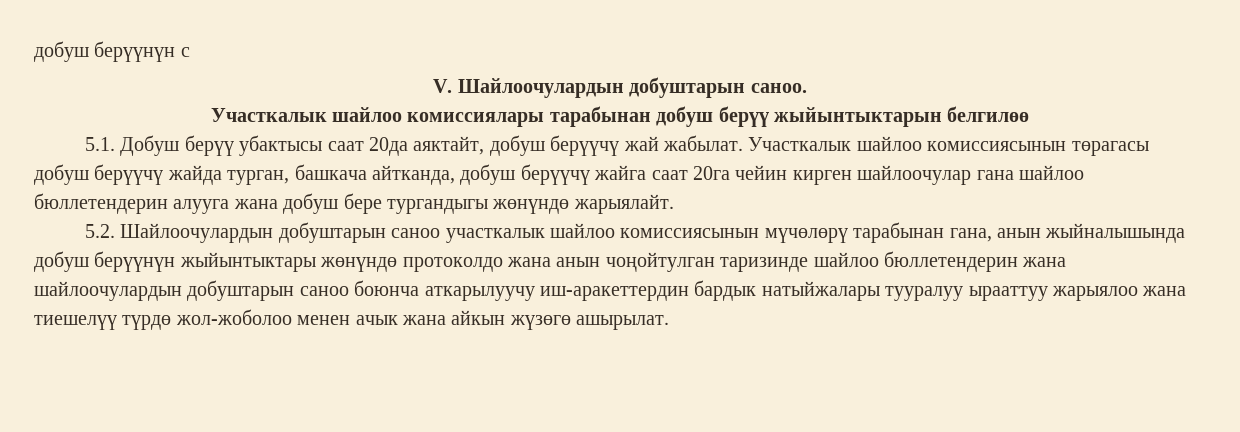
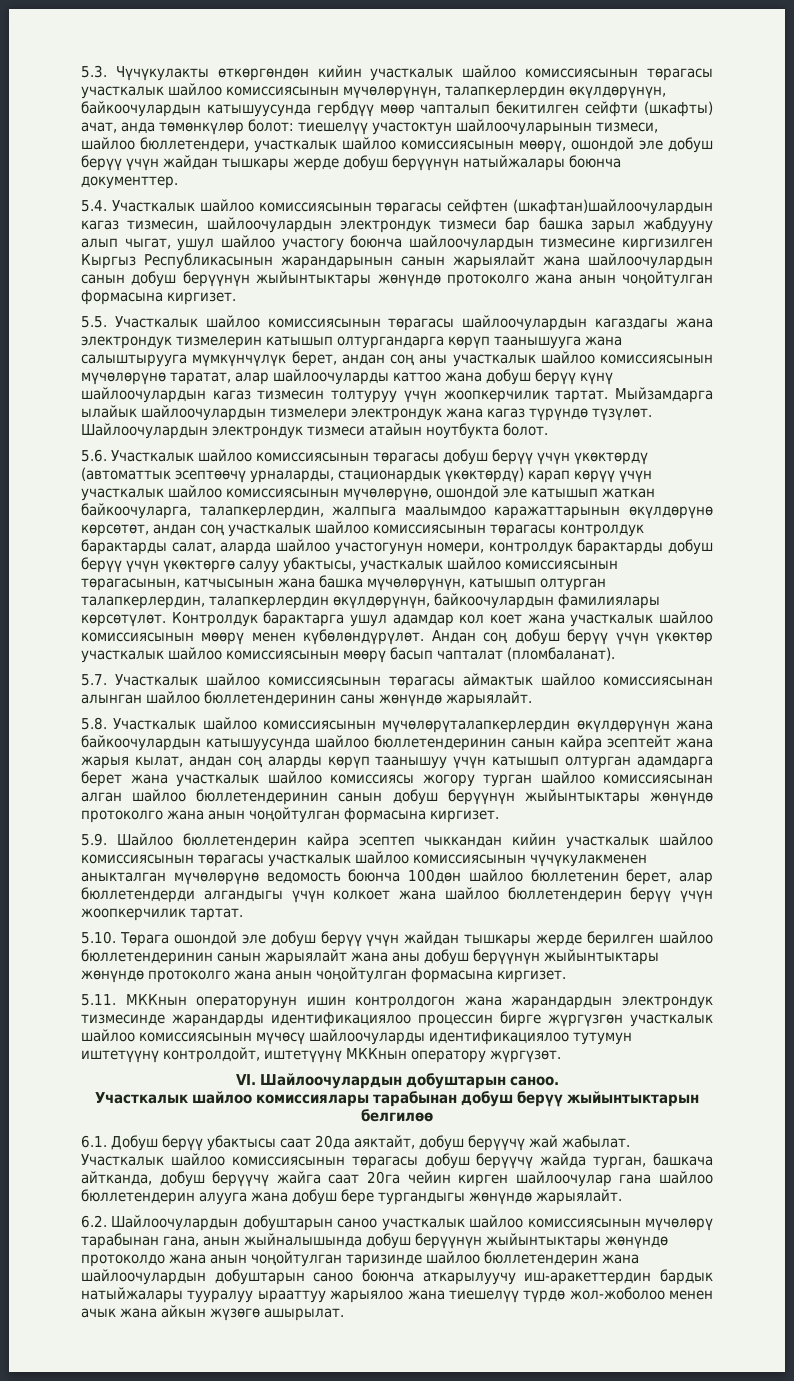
- добуш берүүнүн с
- V. Шайлоочулардын добуштарын саноо.
+ 5.3. Чүчүкулакты өткөргөндөн кийин участкалык шайлоо комиссиясынын төрагасы участкалык шайлоо комиссиясынын мүчөлөрүнүн, талапкерлердин өкүлдөрүнүн, байкоочулардын катышуусунда гербдүү мөөр чапталып бекитилген сейфти (шкафты) ачат, анда төмөнкүлөр болот: тиешелүү участоктун шайлоочуларынын тизмеси, шайлоо бюллетендери, участкалык шайлоо комиссиясынын мөөрү, ошондой эле добуш берүү үчүн жайдан тышкары жерде добуш берүүнүн натыйжалары боюнча документтер.
+ 5.4. Участкалык шайлоо комиссиясынын төрагасы сейфтен (шкафтан)шайлоочулардын кагаз тизмесин, шайлоочулардын электрондук тизмеси бар башка зарыл жабдууну алып чыгат, ушул шайлоо участогу боюнча шайлоочулардын тизмесине киргизилген Кыргыз Республикасынын жарандарынын санын жарыялайт жана шайлоочулардын санын добуш берүүнүн жыйынтыктары жөнүндө протоколго жана анын чоңойтулган формасына киргизет.
+ 5.5. Участкалык шайлоо комиссиясынын төрагасы шайлоочулардын кагаздагы жана электрондук тизмелерин катышып олтургандарга көрүп таанышууга жана салыштырууга мүмкүнчүлүк берет, андан соң аны участкалык шайлоо комиссиясынын мүчөлөрүнө таратат, алар шайлоочуларды каттоо жана добуш берүү күнү шайлоочулардын кагаз тизмесин толтуруу үчүн жоопкерчилик тартат. Мыйзамдарга ылайык шайлоочулардын тизмелери электрондук жана кагаз түрүндө түзүлөт. Шайлоочулардын электрондук тизмеси атайын ноутбукта болот.
+ 5.6. Участкалык шайлоо комиссиясынын төрагасы добуш берүү үчүн үкөктөрдү (автоматтык эсептөөчү урналарды, стационардык үкөктөрдү) карап көрүү үчүн участкалык шайлоо комиссиясынын мүчөлөрүнө, ошондой эле катышып жаткан байкоочуларга, талапкерлердин, жалпыга маалымдоо каражаттарынын өкүлдөрүнө көрсөтөт, андан соң участкалык шайлоо комиссиясынын төрагасы контролдук барактарды салат, аларда шайлоо участогунун номери, контролдук барактарды добуш берүү үчүн үкөктөргө салуу убактысы, участкалык шайлоо комиссиясынын төрагасынын, катчысынын жана башка мүчөлөрүнүн, катышып олтурган талапкерлердин, талапкерлердин өкүлдөрүнүн, байкоочулардын фамилиялары көрсөтүлөт. Контролдук барактарга ушул адамдар кол коет жана участкалык шайлоо комиссиясынын мөөрү менен күбөлөндүрүлөт. Андан соң добуш берүү үчүн үкөктөр участкалык шайлоо комиссиясынын мөөрү басып чапталат (пломбаланат).
+ 5.7. Участкалык шайлоо комиссиясынын төрагасы аймактык шайлоо комиссиясынан алынган шайлоо бюллетендеринин саны жөнүндө жарыялайт.
+ 5.8. Участкалык шайлоо комиссиясынын мүчөлөрүталапкерлердин өкүлдөрүнүн жана байкоочулардын катышуусунда шайлоо бюллетендеринин санын кайра эсептейт жана жарыя кылат, андан соң аларды көрүп таанышуу үчүн катышып олтурган адамдарга берет жана участкалык шайлоо комиссиясы жогору турган шайлоо комиссиясынан алган шайлоо бюллетендеринин санын добуш берүүнүн жыйынтыктары жөнүндө протоколго жана анын чоңойтулган формасына киргизет.
+ 5.9. Шайлоо бюллетендерин кайра эсептеп чыккандан кийин участкалык шайлоо комиссиясынын төрагасы участкалык шайлоо комиссиясынын чүчүкулакменен аныкталган мүчөлөрүнө ведомость боюнча 100дөн шайлоо бюллетенин берет, алар бюллетендерди алгандыгы үчүн колкоет жана шайлоо бюллетендерин берүү үчүн жоопкерчилик тартат.
+ 5.10. Төрага ошондой эле добуш берүү үчүн жайдан тышкары жерде берилген шайлоо бюллетендеринин санын жарыялайт жана аны добуш берүүнүн жыйынтыктары жөнүндө протоколго жана анын чоңойтулган формасына киргизет.
+ 5.11. МККнын операторунун ишин контролдогон жана жарандардын электрондук тизмесинде жарандарды идентификациялоо процессин бирге жүргүзгөн участкалык шайлоо комиссиясынын мүчөсү шайлоочуларды идентификациялоо тутумун иштетүүнү контролдойт, иштетүүнү МККнын оператору жүргүзөт.
+ VI. Шайлоочулардын добуштарын саноо.
- 5.1. Добуш берүү убактысы саат 20да аяктайт, добуш берүүчү жай жабылат.
+ 6.1. Добуш берүү убактысы саат 20да аяктайт, добуш берүүчү жай жабылат.
- 5.2. Шайлоочулардын добуштарын саноо участкалык шайлоо комиссиясынын мүчөлөрү тарабынан гана, анын жыйналышында добуш берүүнүн жыйынтыктары жөнүндө протоколдо жана анын чоңойтулган таризинде шайлоо бюллетендерин жана шайлоочулардын добуштарын саноо боюнча аткарылуучу иш-аракеттердин бардык натыйжалары тууралуу ырааттуу жарыялоо жана тиешелүү түрдө жол-жоболоо менен ачык жана айкын жүзөгө ашырылат.
+ 6.2. Шайлоочулардын добуштарын саноо участкалык шайлоо комиссиясынын мүчөлөрү тарабынан гана, анын жыйналышында добуш берүүнүн жыйынтыктары жөнүндө протоколдо жана анын чоңойтулган таризинде шайлоо бюллетендерин жана шайлоочулардын добуштарын саноо боюнча аткарылуучу иш-аракеттердин бардык натыйжалары тууралуу ырааттуу жарыялоо жана тиешелүү түрдө жол-жоболоо менен ачык жана айкын жүзөгө ашырылат.

